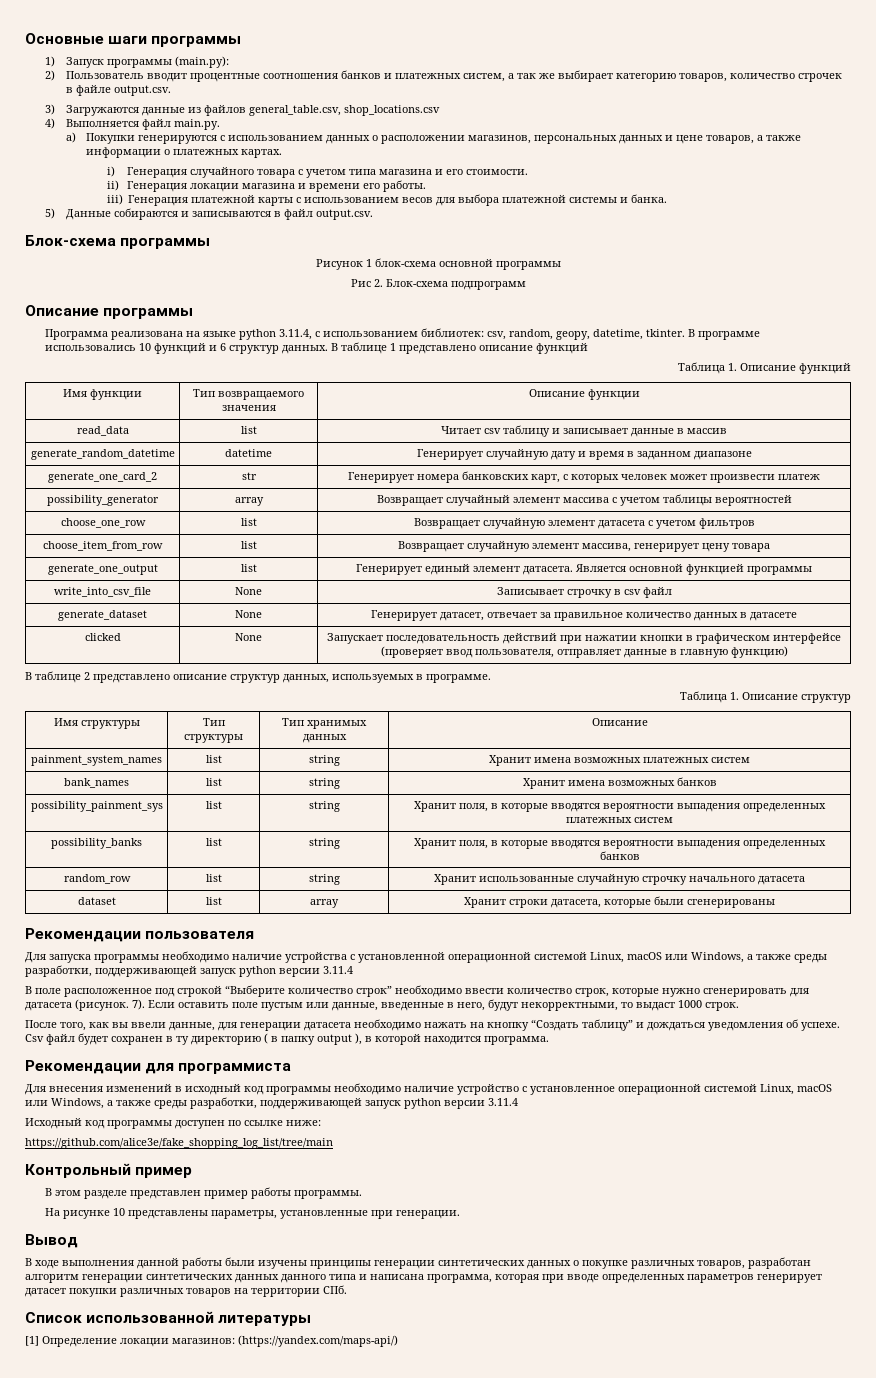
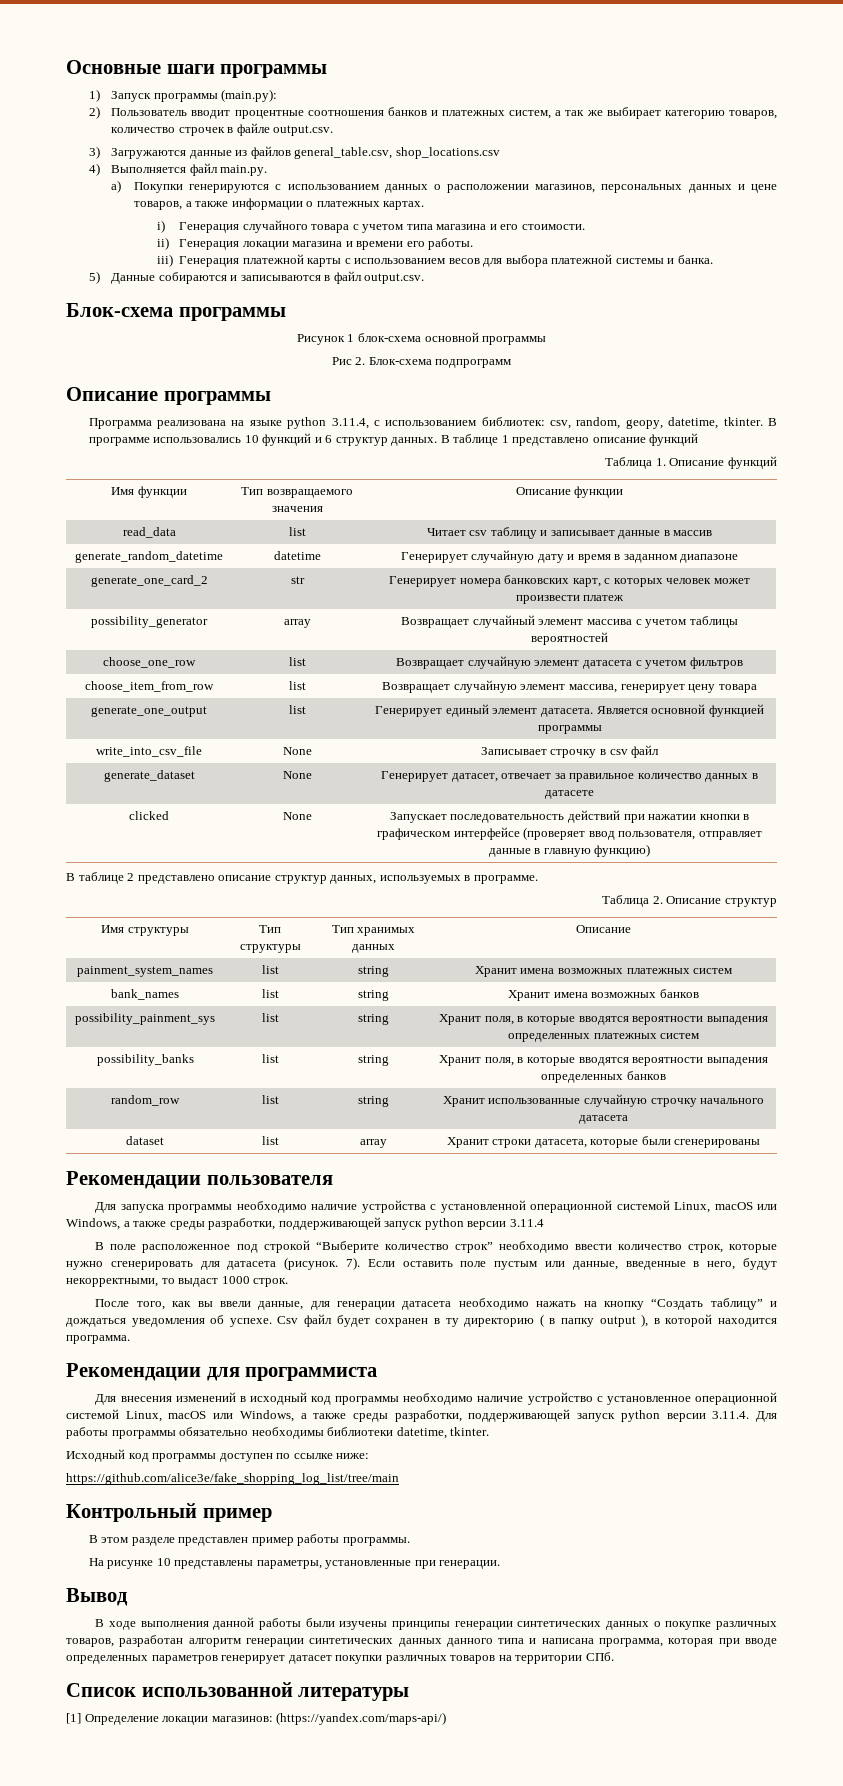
- Таблица 1. Описание структур
+ Таблица 2. Описание структур
- Для внесения изменений в исходный код программы необходимо наличие устройство с установленное операционной системой Linux, macOS или Windows, а также среды разработки, поддерживающей запуск python версии 3.11.4
+ Для внесения изменений в исходный код программы необходимо наличие устройство с установленное операционной системой Linux, macOS или Windows, а также среды разработки, поддерживающей запуск python версии 3.11.4. Для работы программы обязательно необходимы библиотеки datetime, tkinter.

